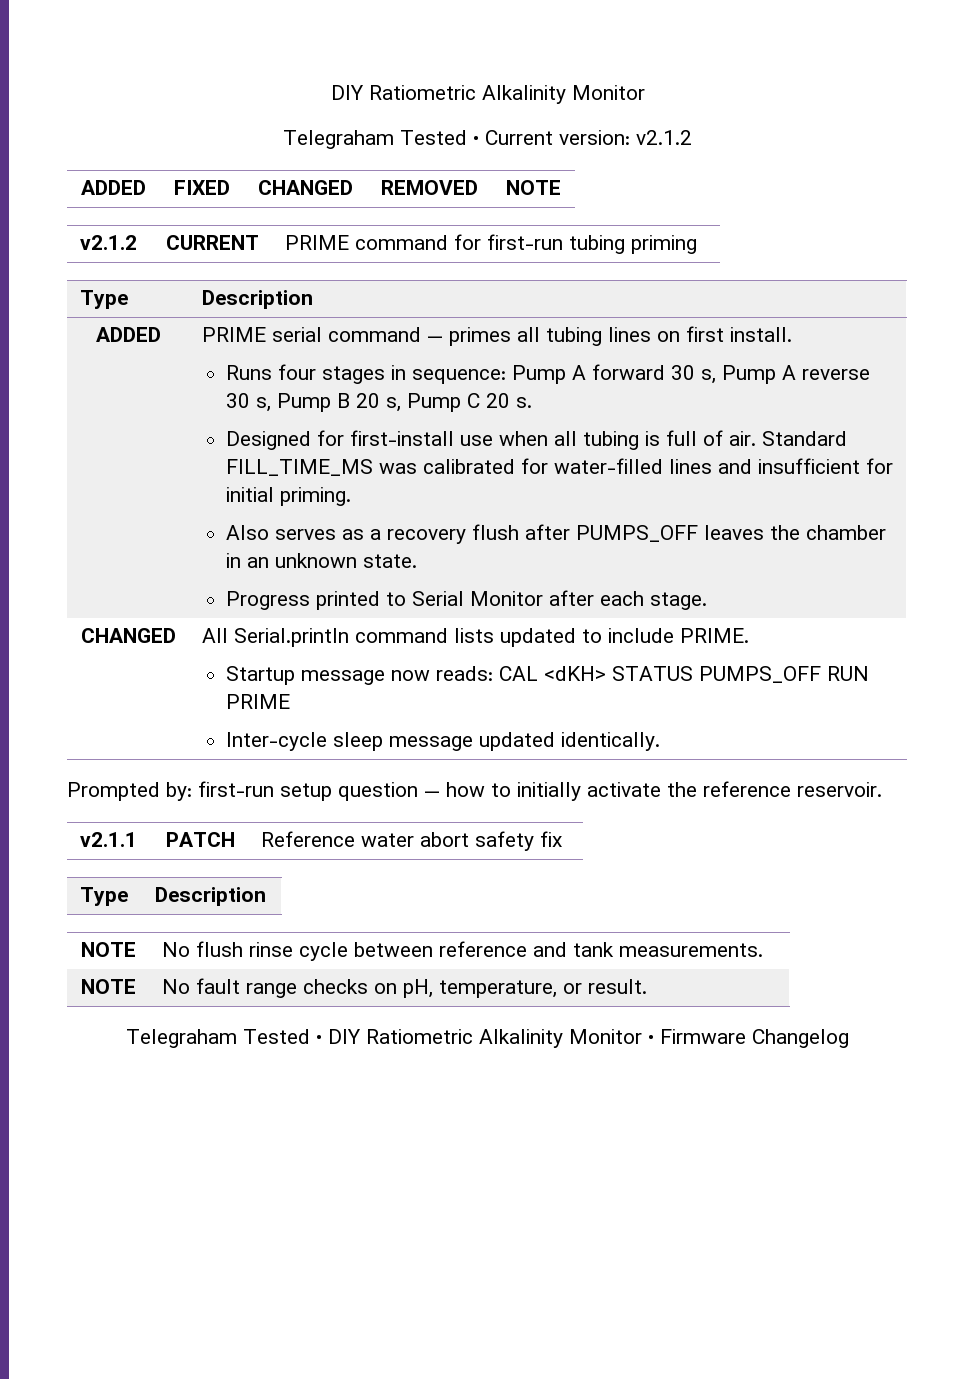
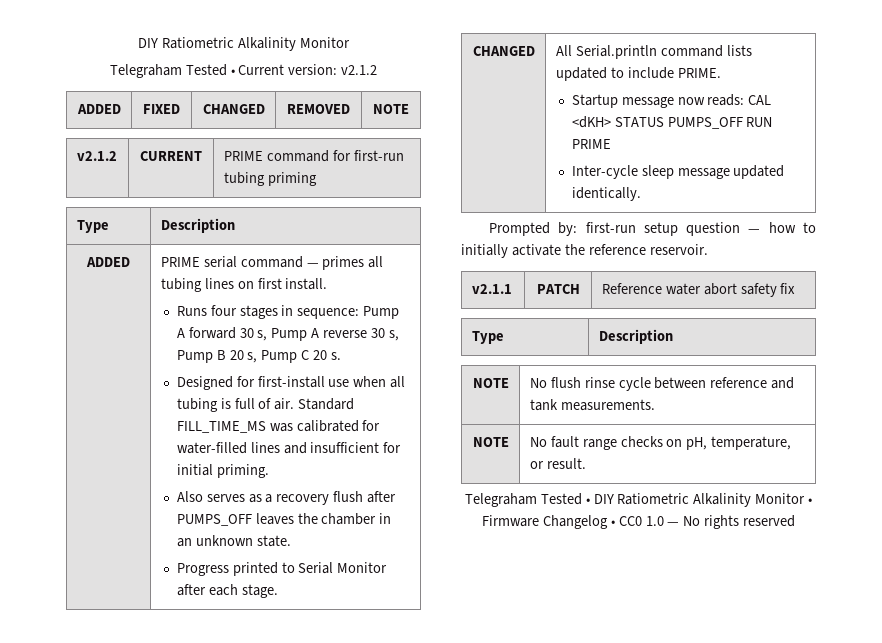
- Telegraham Tested • DIY Ratiometric Alkalinity Monitor • Firmware Changelog
+ Telegraham Tested • DIY Ratiometric Alkalinity Monitor • Firmware Changelog • CC0 1.0 — No rights reserved

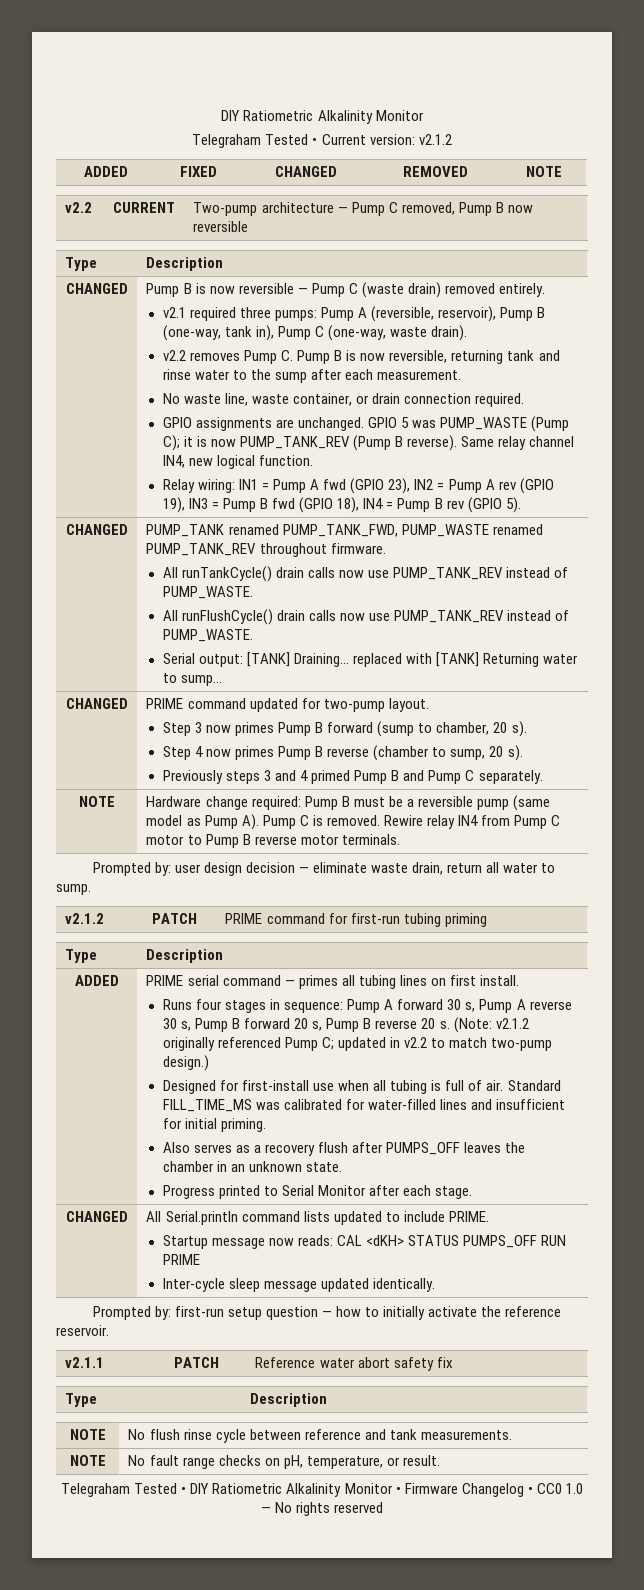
+ v2.2 | CURRENT | Two-pump architecture — Pump C removed, Pump B now reversible
+ Type | Description
+ CHANGED | Pump B is now reversible — Pump C (waste drain) removed entirely.
+ v2.1 required three pumps: Pump A (reversible, reservoir), Pump B (one-way, tank in), Pump C (one-way, waste drain).
+ v2.2 removes Pump C. Pump B is now reversible, returning tank and rinse water to the sump after each measurement.
+ No waste line, waste container, or drain connection required.
+ GPIO assignments are unchanged. GPIO 5 was PUMP_WASTE (Pump C); it is now PUMP_TANK_REV (Pump B reverse). Same relay channel IN4, new logical function.
+ Relay wiring: IN1 = Pump A fwd (GPIO 23), IN2 = Pump A rev (GPIO 19), IN3 = Pump B fwd (GPIO 18), IN4 = Pump B rev (GPIO 5).
+ CHANGED | PUMP_TANK renamed PUMP_TANK_FWD, PUMP_WASTE renamed PUMP_TANK_REV throughout firmware.
+ All runTankCycle() drain calls now use PUMP_TANK_REV instead of PUMP_WASTE.
+ All runFlushCycle() drain calls now use PUMP_TANK_REV instead of PUMP_WASTE.
+ Serial output: [TANK] Draining... replaced with [TANK] Returning water to sump...
+ CHANGED | PRIME command updated for two-pump layout.
+ Step 3 now primes Pump B forward (sump to chamber, 20 s).
+ Step 4 now primes Pump B reverse (chamber to sump, 20 s).
+ Previously steps 3 and 4 primed Pump B and Pump C separately.
+ NOTE | Hardware change required: Pump B must be a reversible pump (same model as Pump A). Pump C is removed. Rewire relay IN4 from Pump C motor to Pump B reverse motor terminals.
+ Prompted by: user design decision — eliminate waste drain, return all water to sump.
- v2.1.2 | CURRENT | PRIME command for first-run tubing priming
+ v2.1.2 | PATCH | PRIME command for first-run tubing priming
- Runs four stages in sequence: Pump A forward 30 s, Pump A reverse 30 s, Pump B 20 s, Pump C 20 s.
+ Runs four stages in sequence: Pump A forward 30 s, Pump A reverse 30 s, Pump B forward 20 s, Pump B reverse 20 s. (Note: v2.1.2 originally referenced Pump C; updated in v2.2 to match two-pump design.)

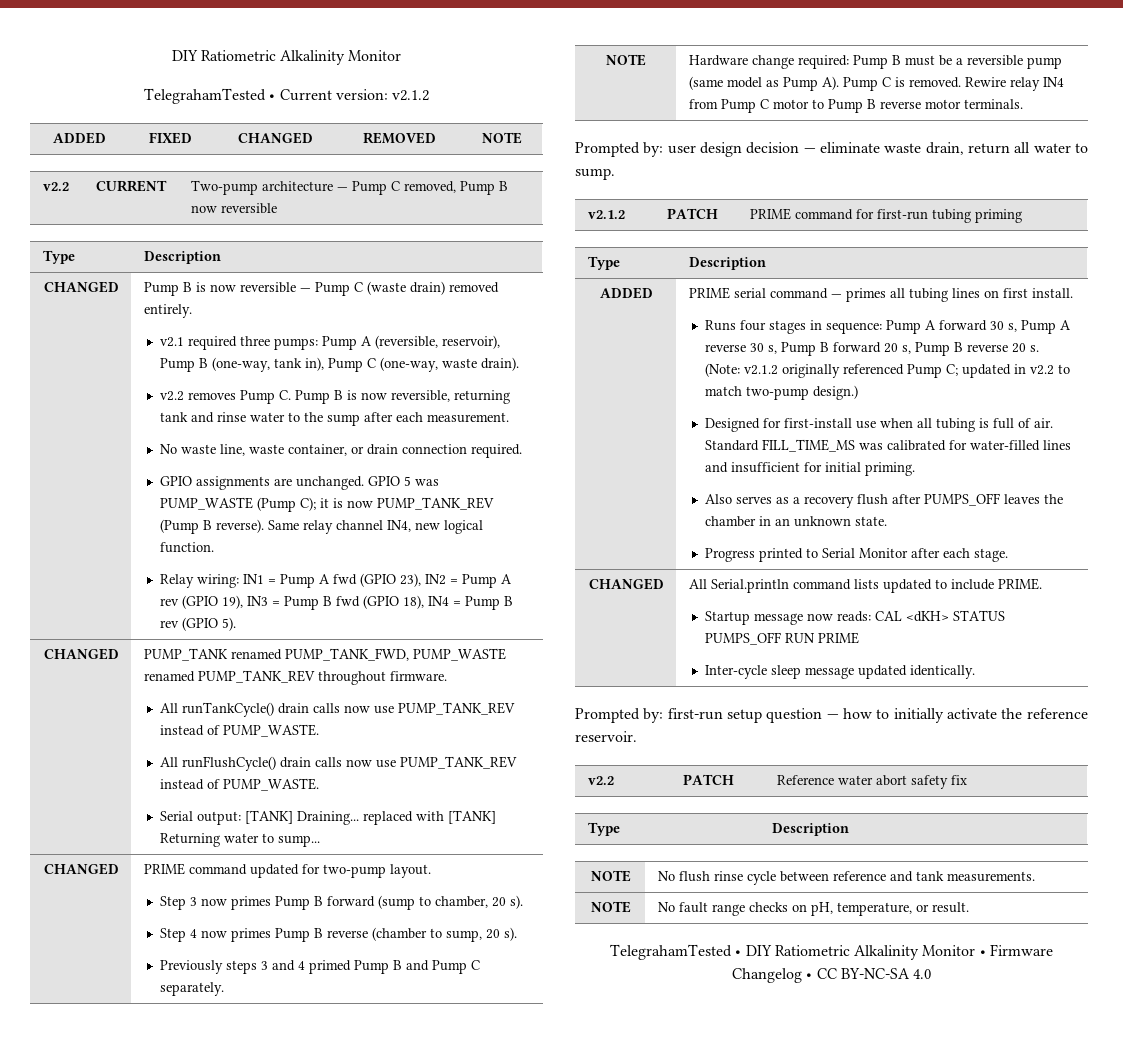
- Telegraham Tested • Current version: v2.1.2
+ TelegrahamTested • Current version: v2.1.2
- v2.1.1 | PATCH | Reference water abort safety fix
+ v2.2 | PATCH | Reference water abort safety fix
- Telegraham Tested • DIY Ratiometric Alkalinity Monitor • Firmware Changelog • CC0 1.0 — No rights reserved
+ TelegrahamTested • DIY Ratiometric Alkalinity Monitor • Firmware Changelog • CC BY-NC-SA 4.0

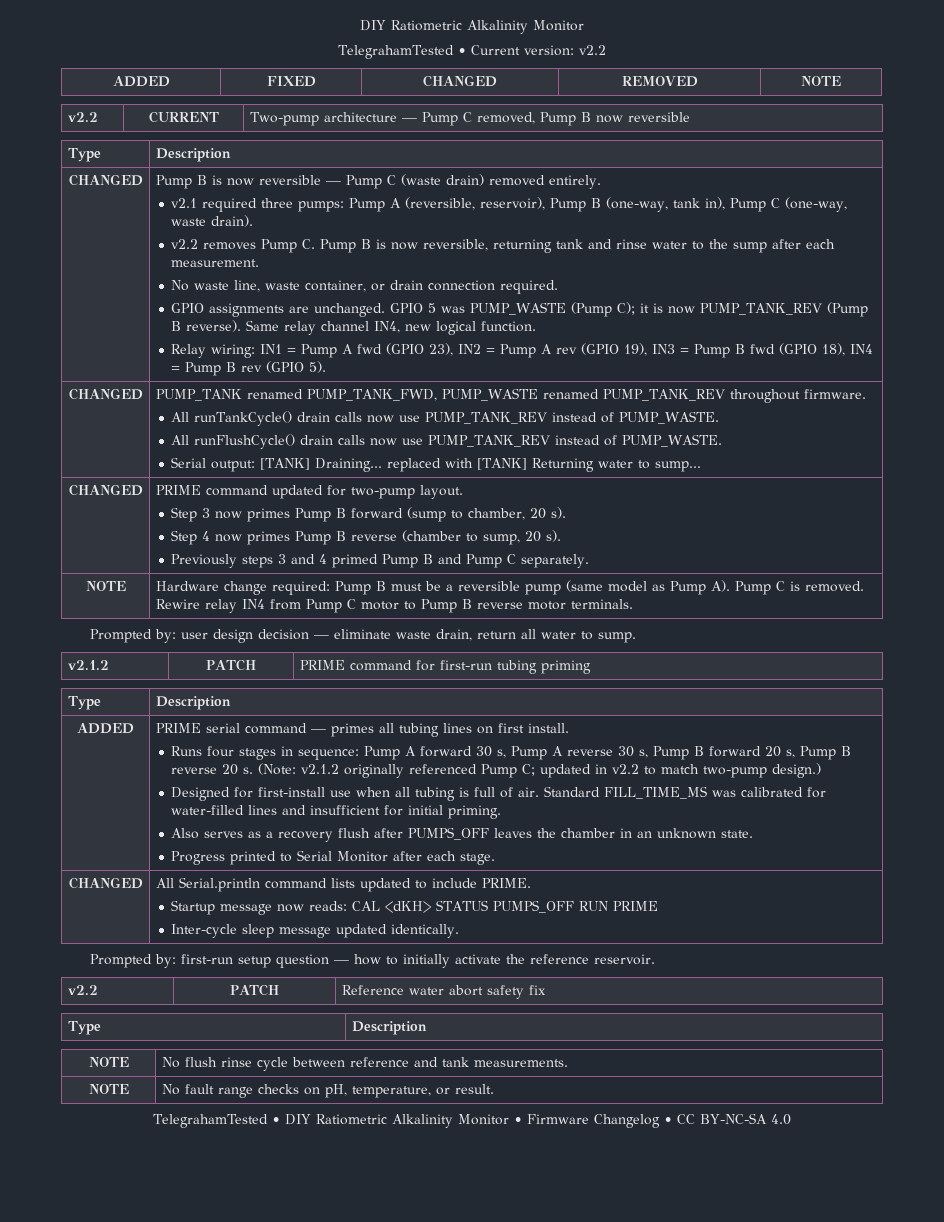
- TelegrahamTested • Current version: v2.1.2
+ TelegrahamTested • Current version: v2.2

